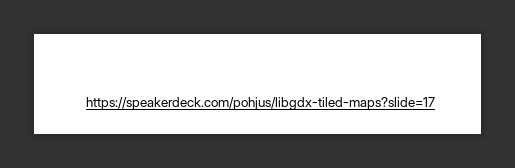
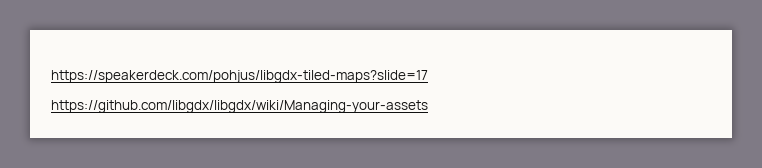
+ https://github.com/libgdx/libgdx/wiki/Managing-your-assets

